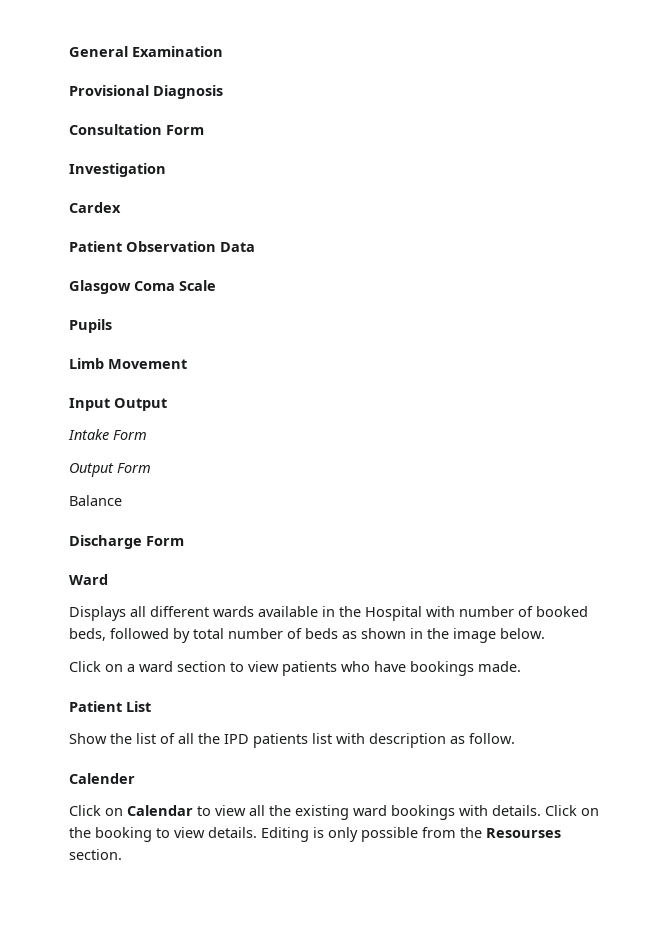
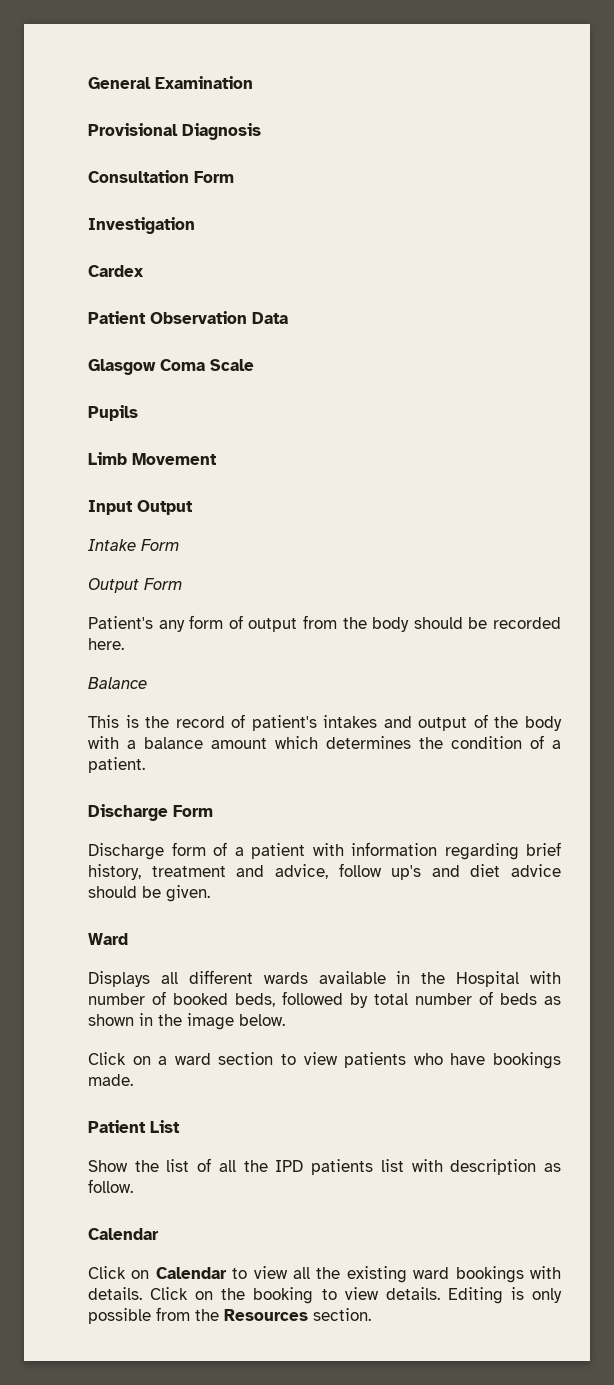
+ Patient's any form of output from the body should be recorded here.
  Balance
+ This is the record of patient's intakes and output of the body with a balance amount which determines the condition of a patient.
  Discharge Form
+ Discharge form of a patient with information regarding brief history, treatment and advice, follow up's and diet advice should be given.
  Show the list of all the IPD patients list with description as follow.
- Calender
+ Calendar
- Editing is only possible from the Resourses section.
+ Editing is only possible from the Resources section.

